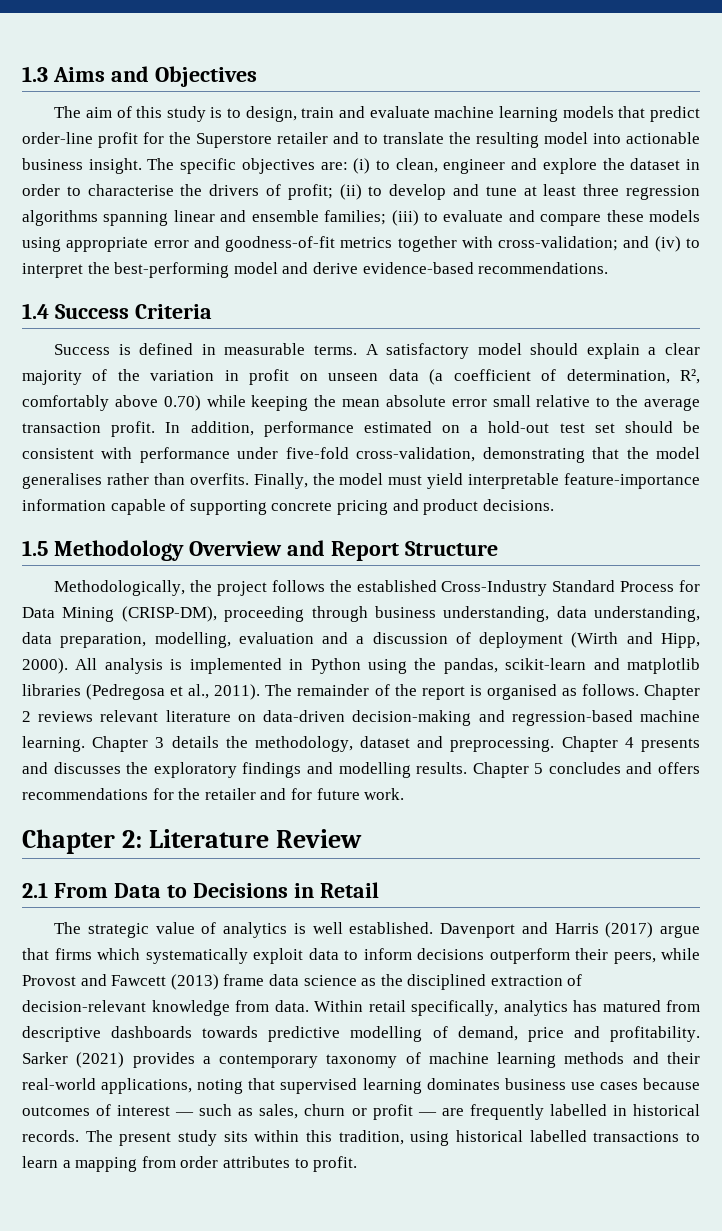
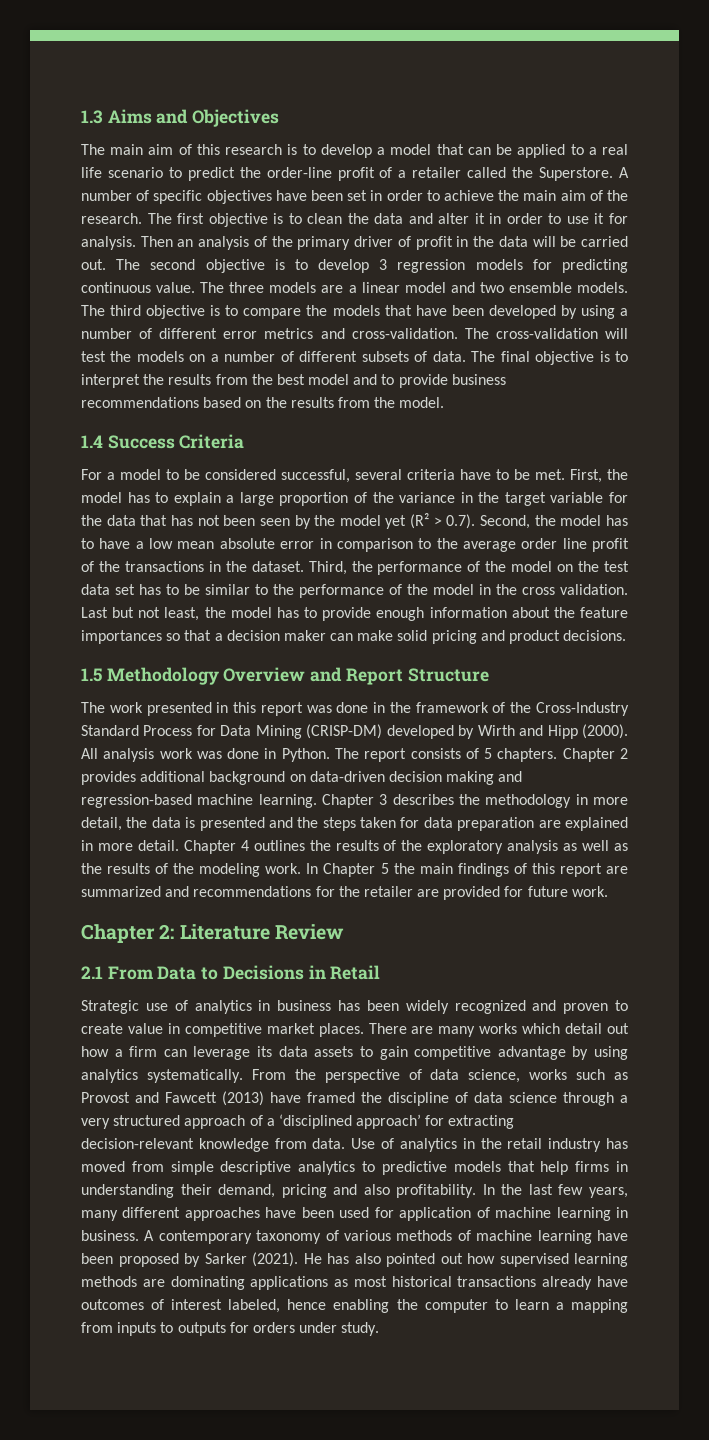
- The aim of this study is to design, train and evaluate machine learning models that predict order-line profit for the Superstore retailer and to translate the resulting model into actionable business insight. The specific objectives are: (i) to clean, engineer and explore the dataset in order to characterise the drivers of profit; (ii) to develop and tune at least three regression algorithms spanning linear and ensemble families; (iii) to evaluate and compare these models using appropriate error and goodness-of-fit metrics together with cross-validation; and (iv) to interpret the best-performing model and derive evidence-based recommendations.
+ The main aim of this research is to develop a model that can be applied to a real life scenario to predict the order-line profit of a retailer called the Superstore. A number of specific objectives have been set in order to achieve the main aim of the research. The first objective is to clean the data and alter it in order to use it for analysis. Then an analysis of the primary driver of profit in the data will be carried out. The second objective is to develop 3 regression models for predicting continuous value. The three models are a linear model and two ensemble models. The third objective is to compare the models that have been developed by using a number of different error metrics and cross-validation. The cross-validation will test the models on a number of different subsets of data. The final objective is to interpret the results from the best model and to provide business recommendations based on the results from the model.
  1.4 Success Criteria
- Success is defined in measurable terms. A satisfactory model should explain a clear majority of the variation in profit on unseen data (a coefficient of determination, R², comfortably above 0.70) while keeping the mean absolute error small relative to the average transaction profit. In addition, performance estimated on a hold-out test set should be consistent with performance under five-fold cross-validation, demonstrating that the model generalises rather than overfits. Finally, the model must yield interpretable feature-importance information capable of supporting concrete pricing and product decisions.
+ For a model to be considered successful, several criteria have to be met. First, the model has to explain a large proportion of the variance in the target variable for the data that has not been seen by the model yet (R² > 0.7). Second, the model has to have a low mean absolute error in comparison to the average order line profit of the transactions in the dataset. Third, the performance of the model on the test data set has to be similar to the performance of the model in the cross validation. Last but not least, the model has to provide enough information about the feature importances so that a decision maker can make solid pricing and product decisions.
- Methodologically, the project follows the established Cross-Industry Standard Process for Data Mining (CRISP-DM), proceeding through business understanding, data understanding, data preparation, modelling, evaluation and a discussion of deployment (Wirth and Hipp, 2000). All analysis is implemented in Python using the pandas, scikit-learn and matplotlib libraries (Pedregosa et al., 2011). The remainder of the report is organised as follows. Chapter 2 reviews relevant literature on data-driven decision-making and regression-based machine learning.
+ The work presented in this report was done in the framework of the Cross-Industry Standard Process for Data Mining (CRISP-DM) developed by Wirth and Hipp (2000). All analysis work was done in Python. The report consists of 5 chapters. Chapter 2 provides additional background on data-driven decision making and regression-based machine learning.
- Chapter 3 details the methodology, dataset and preprocessing. Chapter 4 presents and discusses the exploratory findings and modelling results. Chapter 5 concludes and offers recommendations for the retailer and for future work.
+ Chapter 3 describes the methodology in more detail, the data is presented and the steps taken for data preparation are explained in more detail. Chapter 4 outlines the results of the exploratory analysis as well as the results of the modeling work. In Chapter 5 the main findings of this report are summarized and recommendations for the retailer are provided for future work.
- The strategic value of analytics is well established. Davenport and Harris (2017) argue that firms which systematically exploit data to inform decisions outperform their peers, while Provost and Fawcett (2013) frame data science as the disciplined extraction of decision-relevant knowledge from data. Within retail specifically, analytics has matured from descriptive dashboards towards predictive modelling of demand, price and profitability. Sarker (2021) provides a contemporary taxonomy of machine learning methods and their real-world applications, noting that supervised learning dominates business use cases because outcomes of interest — such as sales, churn or profit — are frequently labelled in historical records. The present study sits within this tradition, using historical labelled transactions to learn a mapping from order attributes to profit.
+ Strategic use of analytics in business has been widely recognized and proven to create value in competitive market places. There are many works which detail out how a firm can leverage its data assets to gain competitive advantage by using analytics systematically. From the perspective of data science, works such as Provost and Fawcett (2013) have framed the discipline of data science through a very structured approach of a ‘disciplined approach’ for extracting decision-relevant knowledge from data. Use of analytics in the retail industry has moved from simple descriptive analytics to predictive models that help firms in understanding their demand, pricing and also profitability. In the last few years, many different approaches have been used for application of machine learning in business. A contemporary taxonomy of various methods of machine learning have been proposed by Sarker (2021). He has also pointed out how supervised learning methods are dominating applications as most historical transactions already have outcomes of interest labeled, hence enabling the computer to learn a mapping from inputs to outputs for orders under study.

